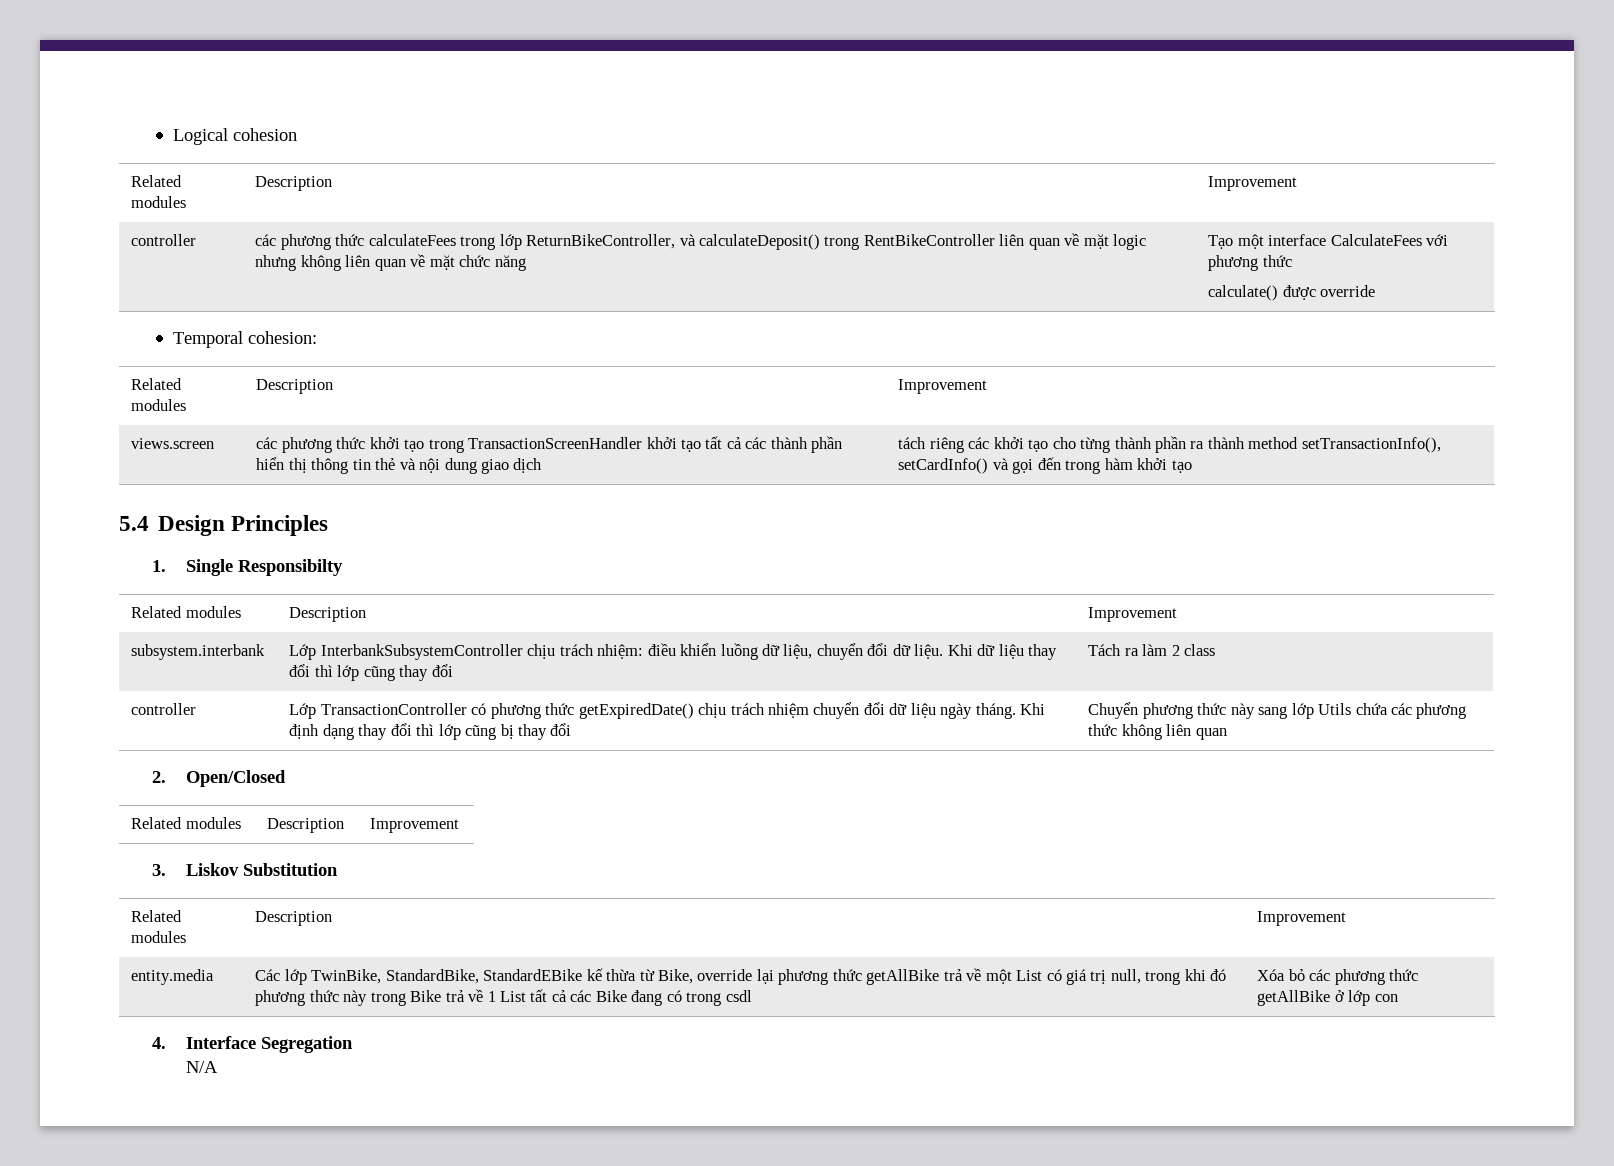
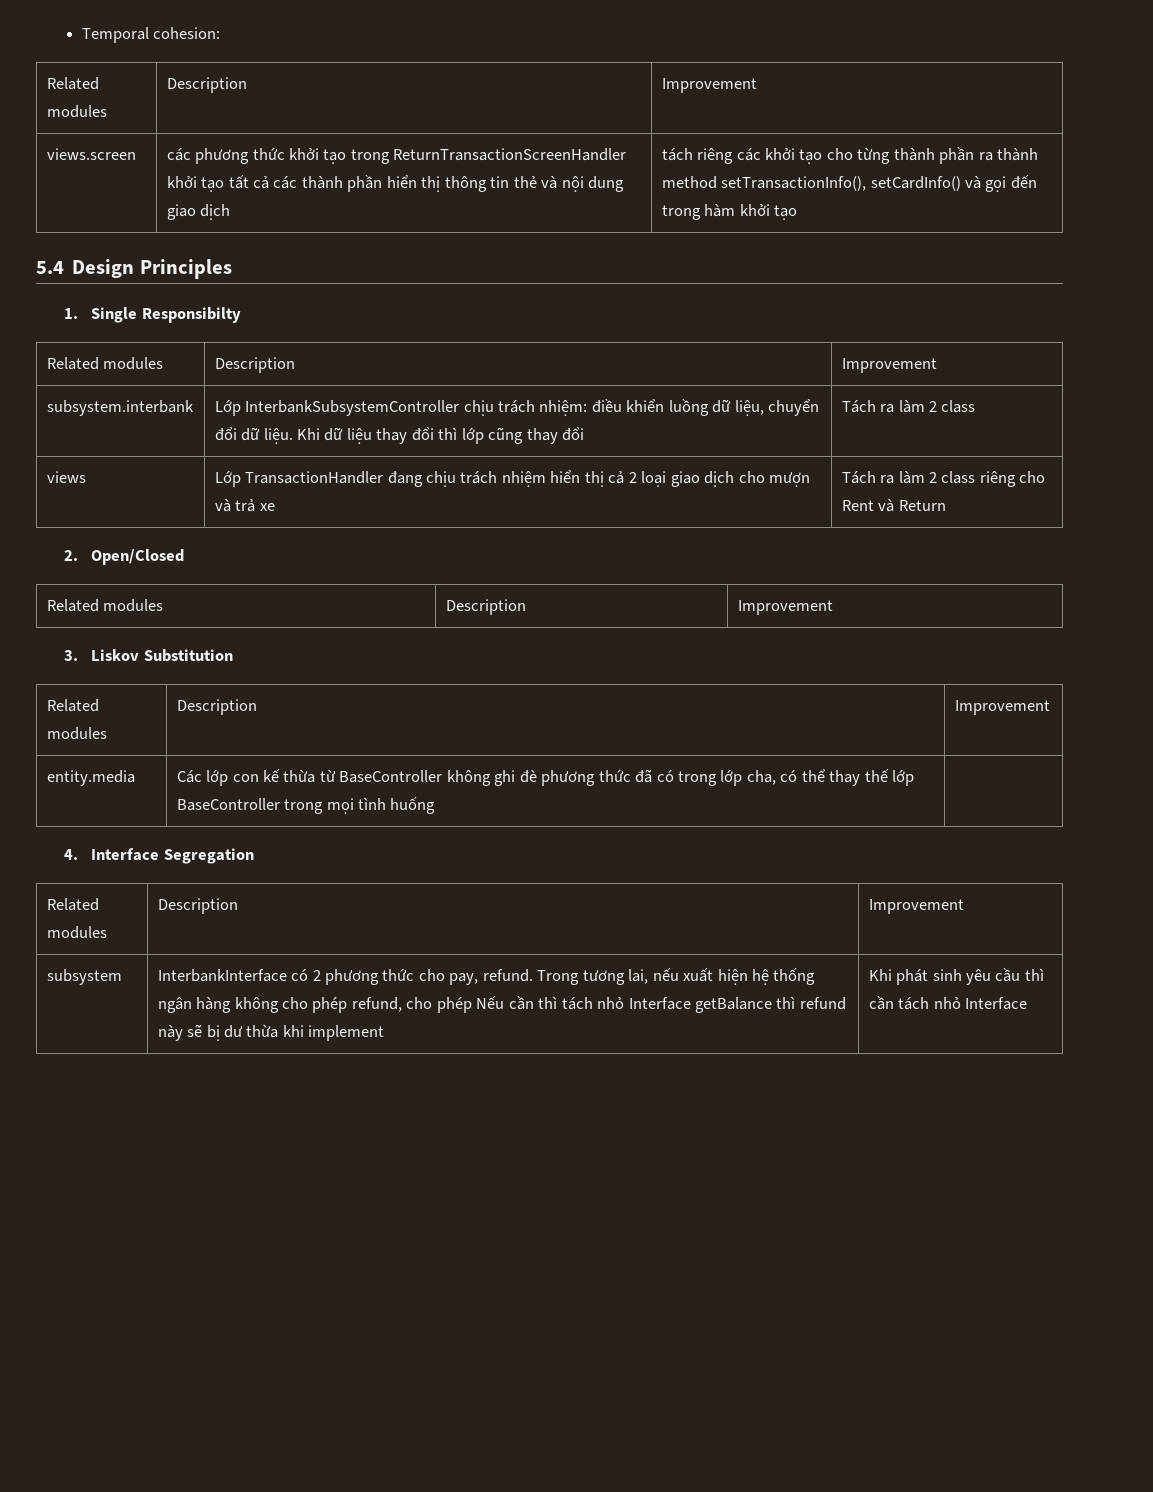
- Logical cohesion
- Related modules | Description | Improvement
- controller | các phương thức calculateFees trong lớp ReturnBikeController, và calculateDeposit() trong RentBikeController liên quan về mặt logic nhưng không liên quan về mặt chức năng | Tạo một interface CalculateFees với phương thức
- calculate() được override
- các phương thức khởi tạo trong TransactionScreenHandler khởi tạo tất cả các thành phần hiển thị thông tin thẻ và nội dung giao dịch
+ các phương thức khởi tạo trong ReturnTransactionScreenHandler khởi tạo tất cả các thành phần hiển thị thông tin thẻ và nội dung giao dịch
- controller | Lớp TransactionController có phương thức getExpiredDate() chịu trách nhiệm chuyển đổi dữ liệu ngày tháng. Khi định dạng thay đổi thì lớp cũng bị thay đổi | Chuyển phương thức này sang lớp Utils chứa các phương thức không liên quan
+ views | Lớp TransactionHandler đang chịu trách nhiệm hiển thị cả 2 loại giao dịch cho mượn và trả xe | Tách ra làm 2 class riêng cho Rent và Return
- Các lớp TwinBike, StandardBike, StandardEBike kế thừa từ Bike, override lại phương thức getAllBike trả về một List có giá trị null, trong khi đó phương thức này trong Bike trả về 1 List tất cả các Bike đang có trong csdl | Xóa bỏ các phương thức getAllBike ở lớp con
+ Các lớp con kế thừa từ BaseController không ghi đè phương thức đã có trong lớp cha, có thể thay thế lớp BaseController trong mọi tình huống |
  4. Interface Segregation
- N/A
+ Related modules | Description | Improvement
+ subsystem | InterbankInterface có 2 phương thức cho pay, refund. Trong tương lai, nếu xuất hiện hệ thống ngân hàng không cho phép refund, cho phép Nếu cần thì tách nhỏ Interface getBalance thì refund này sẽ bị dư thừa khi implement | Khi phát sinh yêu cầu thì cần tách nhỏ Interface

